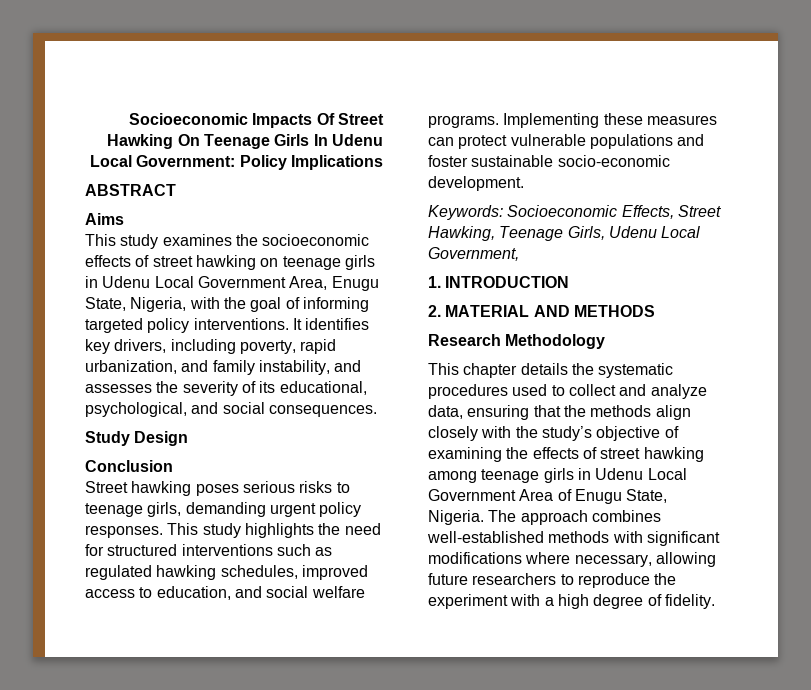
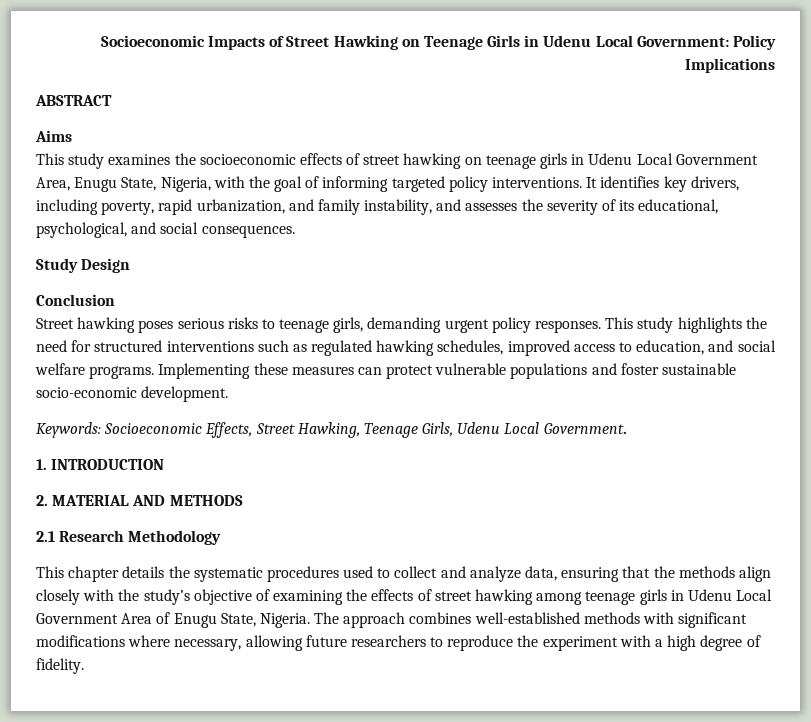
- Socioeconomic Impacts Of Street Hawking On Teenage Girls In Udenu Local Government: Policy Implications
+ Socioeconomic Impacts of Street Hawking on Teenage Girls in Udenu Local Government: Policy Implications
- Keywords: Socioeconomic Effects, Street Hawking, Teenage Girls, Udenu Local Government,
+ Keywords: Socioeconomic Effects, Street Hawking, Teenage Girls, Udenu Local Government.
- Research Methodology
+ 2.1 Research Methodology

